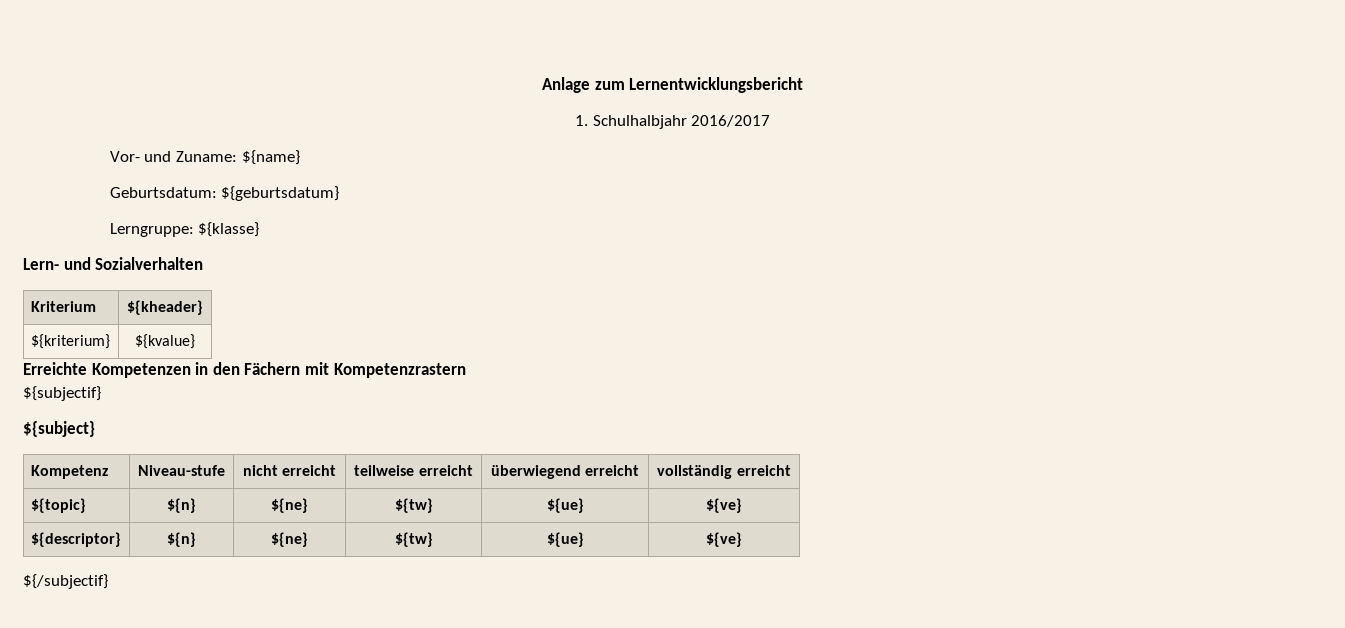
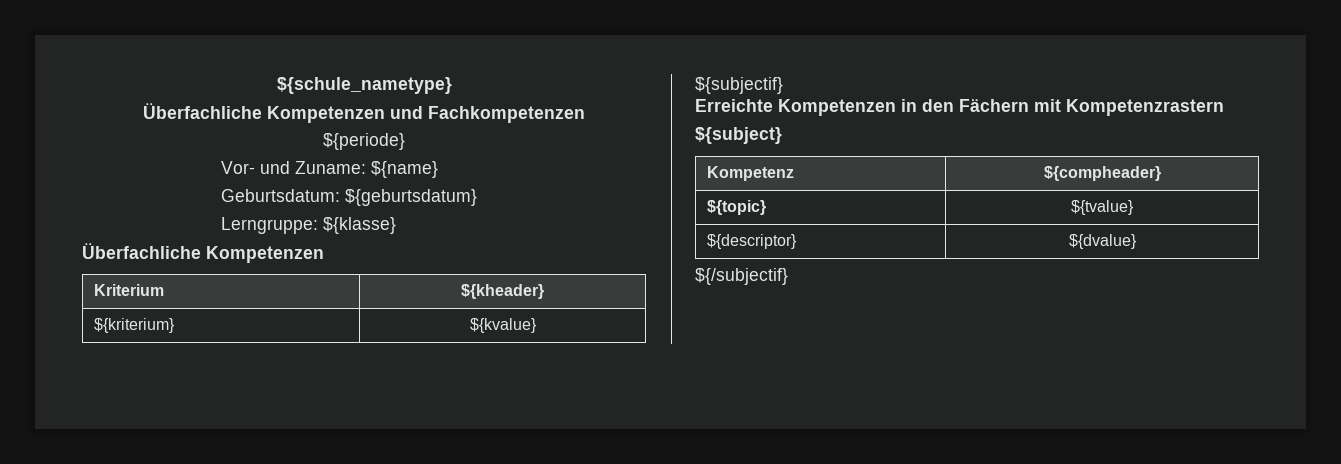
- Anlage zum Lernentwicklungsbericht
- 1. Schulhalbjahr 2016/2017
+ ${schule_nametype}
+ Überfachliche Kompetenzen und Fachkompetenzen
+ ${periode}
  Lerngruppe: ${klasse}
- Lern- und Sozialverhalten
+ Überfachliche Kompetenzen
+ ${subjectif}
- ${subjectif}
- Kompetenz | Niveau-stufe | nicht erreicht | teilweise erreicht | überwiegend erreicht | vollständig erreicht
- ${topic} | ${n} | ${ne} | ${tw} | ${ue} | ${ve}
- ${descriptor} | ${n} | ${ne} | ${tw} | ${ue} | ${ve}
+ Kompetenz | ${compheader}
+ ${topic} | ${tvalue}
+ ${descriptor} | ${dvalue}

